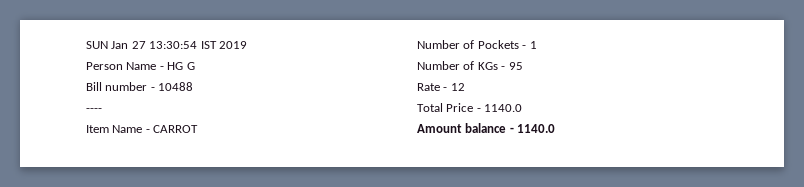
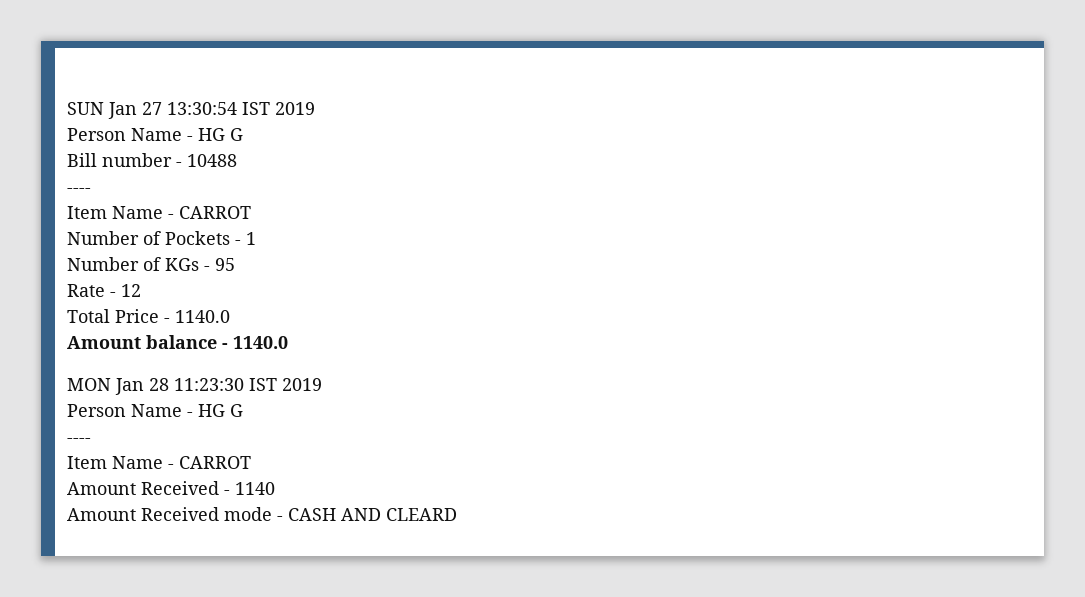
+ MON Jan 28 11:23:30 IST 2019
+ Person Name - HG G
+ ----
+ Item Name - CARROT
+ Amount Received - 1140
+ Amount Received mode - CASH AND CLEARD

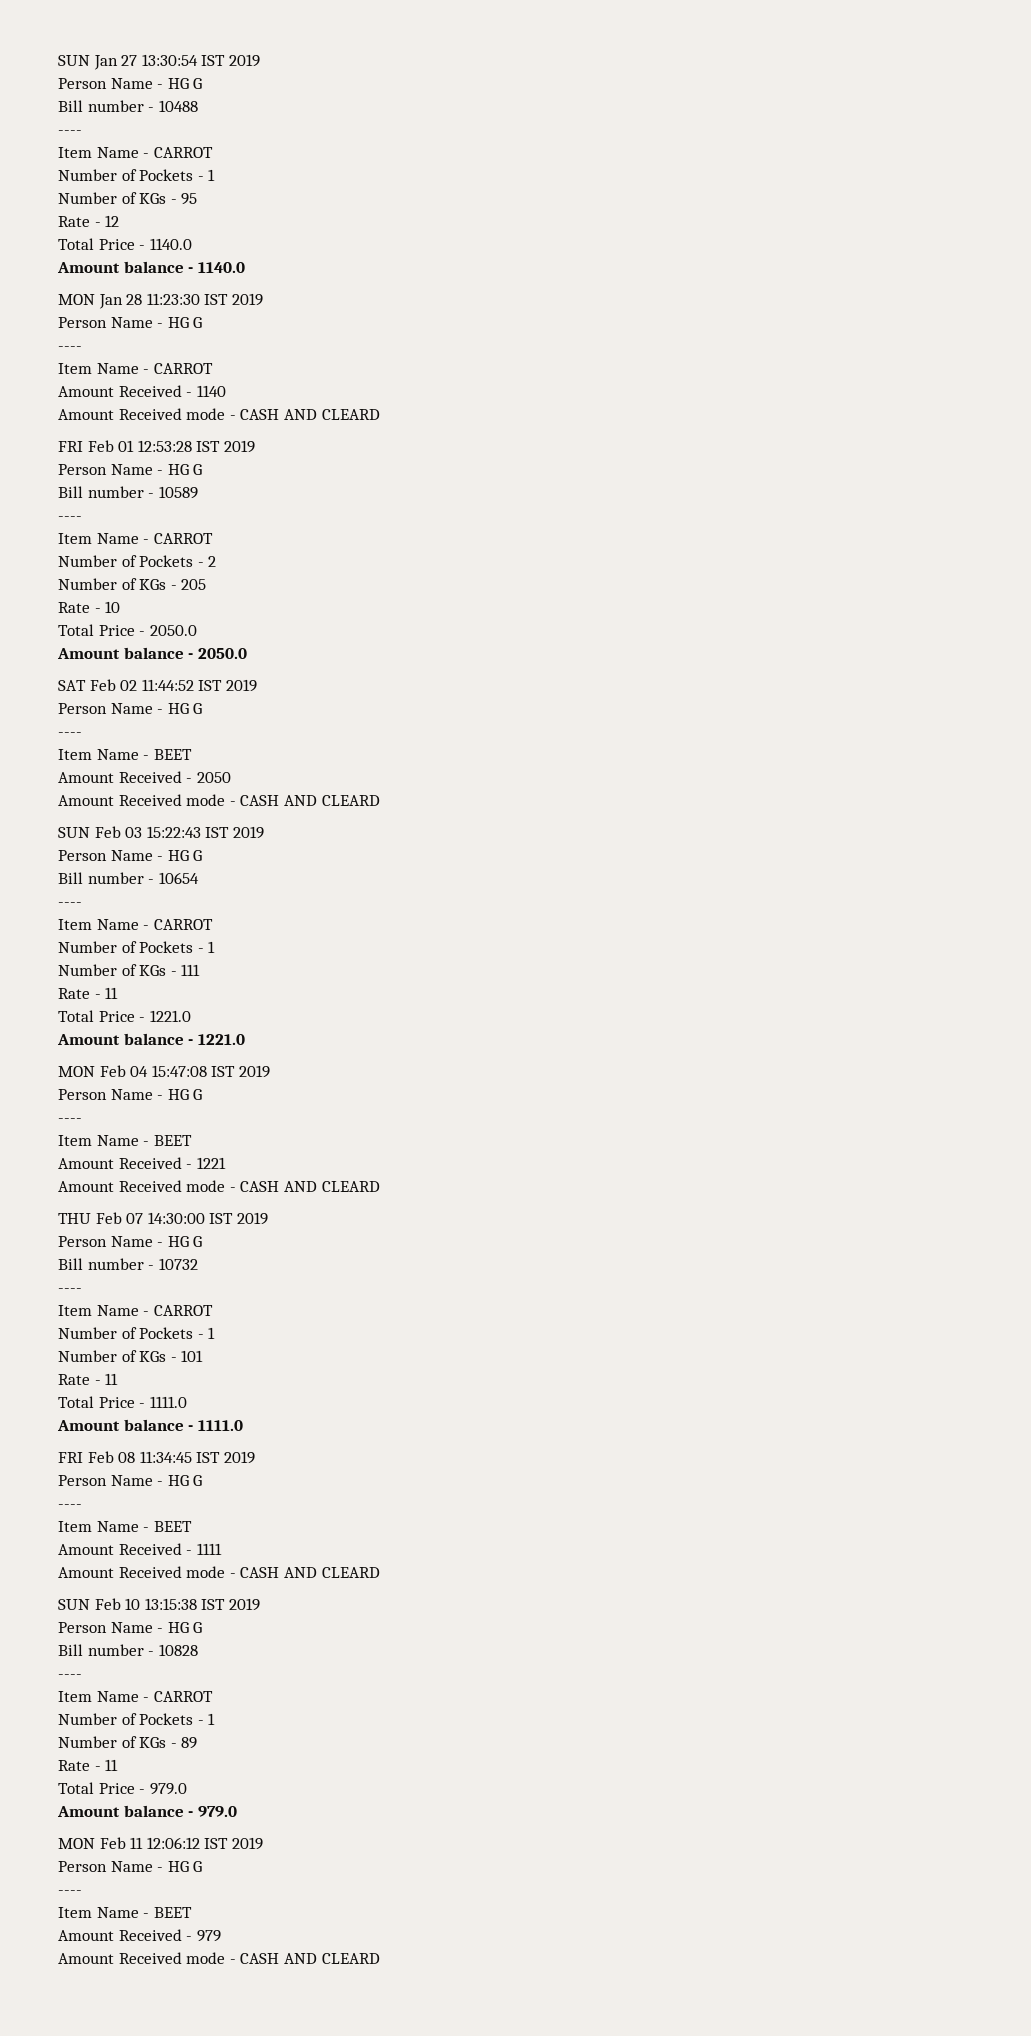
+ FRI Feb 01 12:53:28 IST 2019
+ Person Name - HG G
+ Bill number - 10589
+ ----
+ Item Name - CARROT
+ Number of Pockets - 2
+ Number of KGs - 205
+ Rate - 10
+ Total Price - 2050.0
+ Amount balance - 2050.0
+ SAT Feb 02 11:44:52 IST 2019
+ Person Name - HG G
+ ----
+ Item Name - BEET
+ Amount Received - 2050
+ Amount Received mode - CASH AND CLEARD
+ SUN Feb 03 15:22:43 IST 2019
+ Person Name - HG G
+ Bill number - 10654
+ ----
+ Item Name - CARROT
+ Number of Pockets - 1
+ Number of KGs - 111
+ Rate - 11
+ Total Price - 1221.0
+ Amount balance - 1221.0
+ MON Feb 04 15:47:08 IST 2019
+ Person Name - HG G
+ ----
+ Item Name - BEET
+ Amount Received - 1221
+ Amount Received mode - CASH AND CLEARD
+ THU Feb 07 14:30:00 IST 2019
+ Person Name - HG G
+ Bill number - 10732
+ ----
+ Item Name - CARROT
+ Number of Pockets - 1
+ Number of KGs - 101
+ Rate - 11
+ Total Price - 1111.0
+ Amount balance - 1111.0
+ FRI Feb 08 11:34:45 IST 2019
+ Person Name - HG G
+ ----
+ Item Name - BEET
+ Amount Received - 1111
+ Amount Received mode - CASH AND CLEARD
+ SUN Feb 10 13:15:38 IST 2019
+ Person Name - HG G
+ Bill number - 10828
+ ----
+ Item Name - CARROT
+ Number of Pockets - 1
+ Number of KGs - 89
+ Rate - 11
+ Total Price - 979.0
+ Amount balance - 979.0
+ MON Feb 11 12:06:12 IST 2019
+ Person Name - HG G
+ ----
+ Item Name - BEET
+ Amount Received - 979
+ Amount Received mode - CASH AND CLEARD

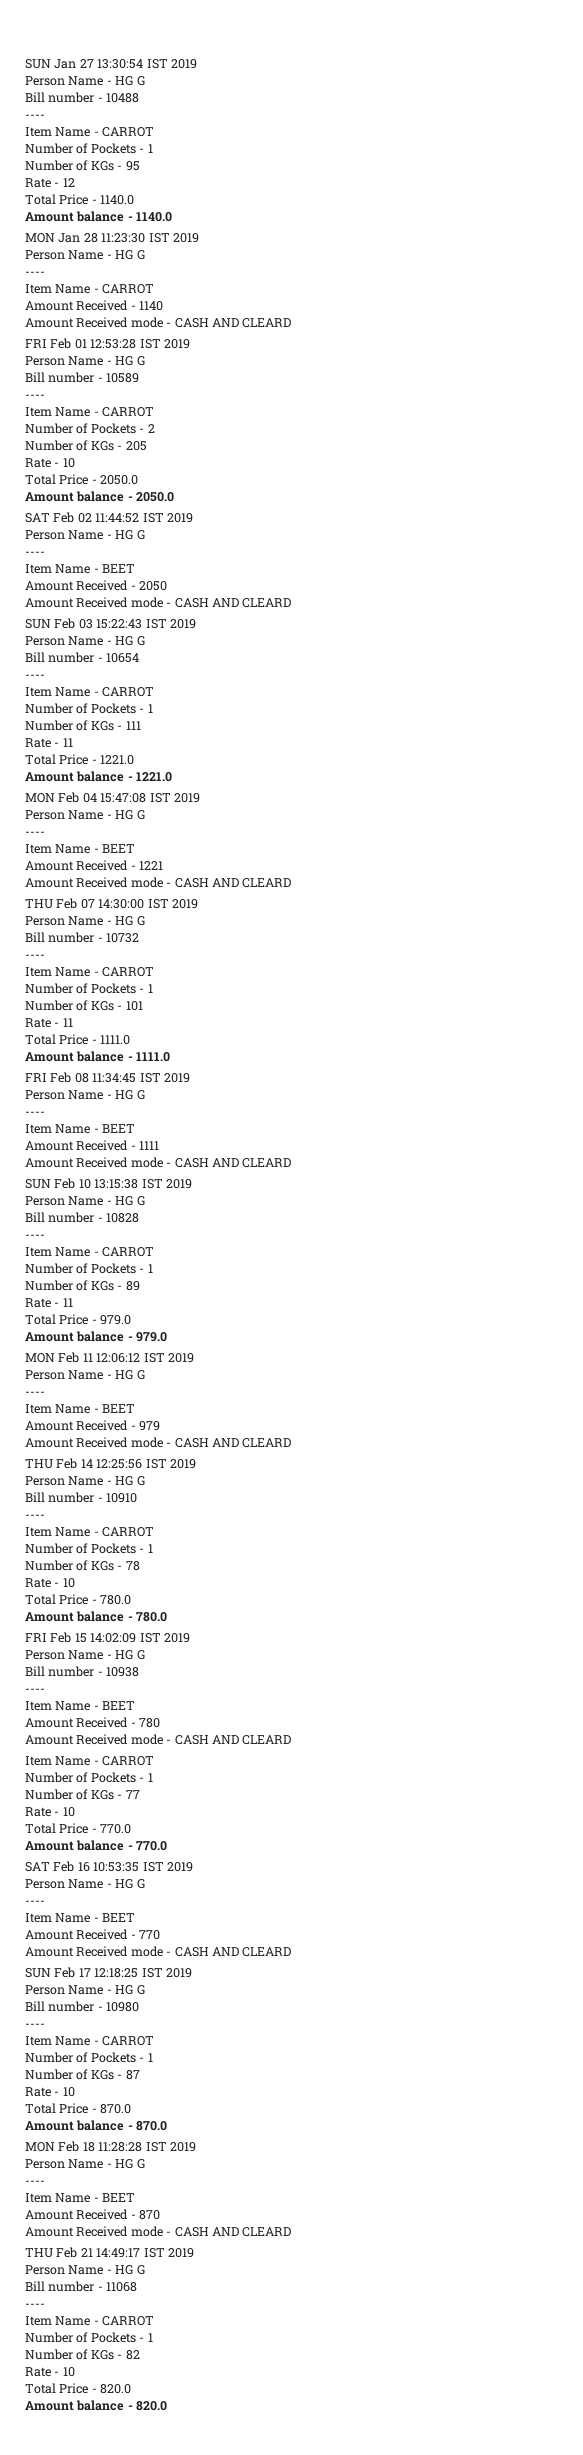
+ THU Feb 14 12:25:56 IST 2019
+ Person Name - HG G
+ Bill number - 10910
+ ----
+ Item Name - CARROT
+ Number of Pockets - 1
+ Number of KGs - 78
+ Rate - 10
+ Total Price - 780.0
+ Amount balance - 780.0
+ FRI Feb 15 14:02:09 IST 2019
+ Person Name - HG G
+ Bill number - 10938
+ ----
+ Item Name - BEET
+ Amount Received - 780
+ Amount Received mode - CASH AND CLEARD
+ Item Name - CARROT
+ Number of Pockets - 1
+ Number of KGs - 77
+ Rate - 10
+ Total Price - 770.0
+ Amount balance - 770.0
+ SAT Feb 16 10:53:35 IST 2019
+ Person Name - HG G
+ ----
+ Item Name - BEET
+ Amount Received - 770
+ Amount Received mode - CASH AND CLEARD
+ SUN Feb 17 12:18:25 IST 2019
+ Person Name - HG G
+ Bill number - 10980
+ ----
+ Item Name - CARROT
+ Number of Pockets - 1
+ Number of KGs - 87
+ Rate - 10
+ Total Price - 870.0
+ Amount balance - 870.0
+ MON Feb 18 11:28:28 IST 2019
+ Person Name - HG G
+ ----
+ Item Name - BEET
+ Amount Received - 870
+ Amount Received mode - CASH AND CLEARD
+ THU Feb 21 14:49:17 IST 2019
+ Person Name - HG G
+ Bill number - 11068
+ ----
+ Item Name - CARROT
+ Number of Pockets - 1
+ Number of KGs - 82
+ Rate - 10
+ Total Price - 820.0
+ Amount balance - 820.0

